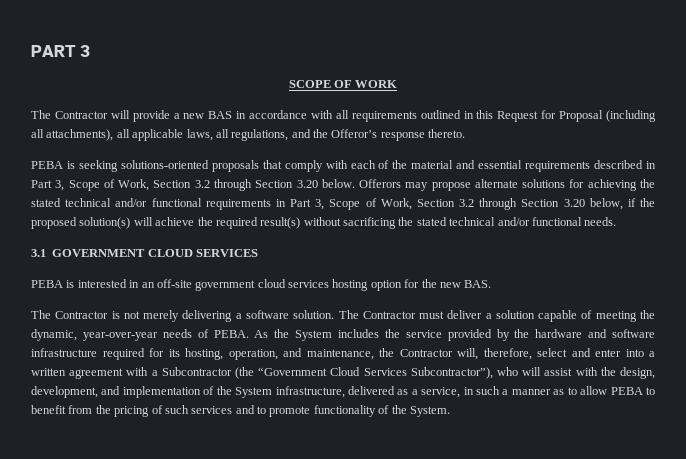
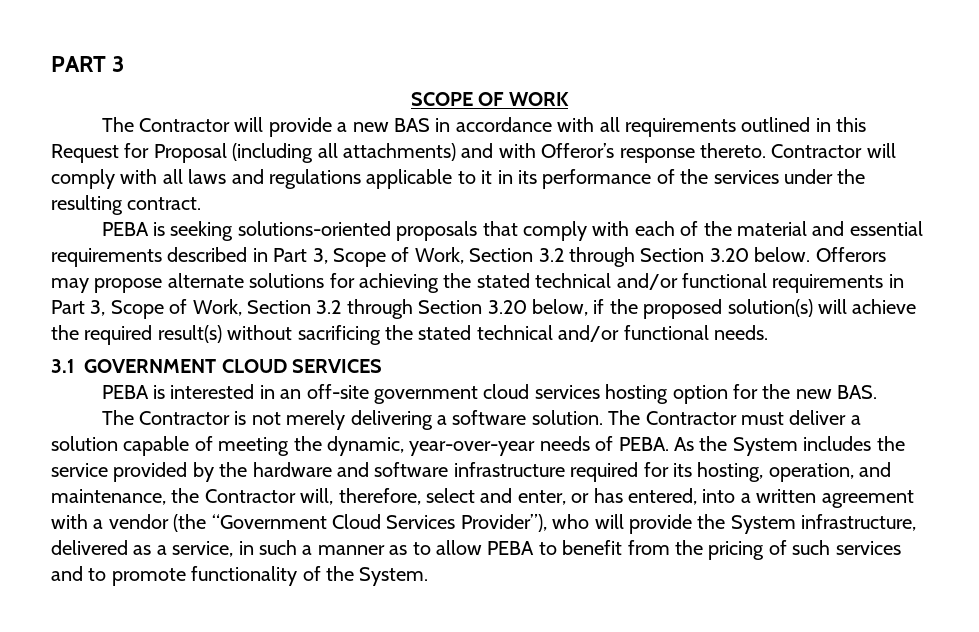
- The Contractor will provide a new BAS in accordance with all requirements outlined in this Request for Proposal (including all attachments), all applicable laws, all regulations, and the Offeror’s response thereto.
+ The Contractor will provide a new BAS in accordance with all requirements outlined in this Request for Proposal (including all attachments) and with Offeror’s response thereto. Contractor will comply with all laws and regulations applicable to it in its performance of the services under the resulting contract.
- As the System includes the service provided by the hardware and software infrastructure required for its hosting, operation, and maintenance, the Contractor will, therefore, select and enter into a written agreement with a Subcontractor (the “Government Cloud Services Subcontractor”), who will assist with the design, development, and implementation of the System infrastructure, delivered as a service, in such a manner as to allow PEBA to benefit from the pricing of such services and to promote functionality of the System.
+ As the System includes the service provided by the hardware and software infrastructure required for its hosting, operation, and maintenance, the Contractor will, therefore, select and enter, or has entered, into a written agreement with a vendor (the “Government Cloud Services Provider”), who will provide the System infrastructure, delivered as a service, in such a manner as to allow PEBA to benefit from the pricing of such services and to promote functionality of the System.

